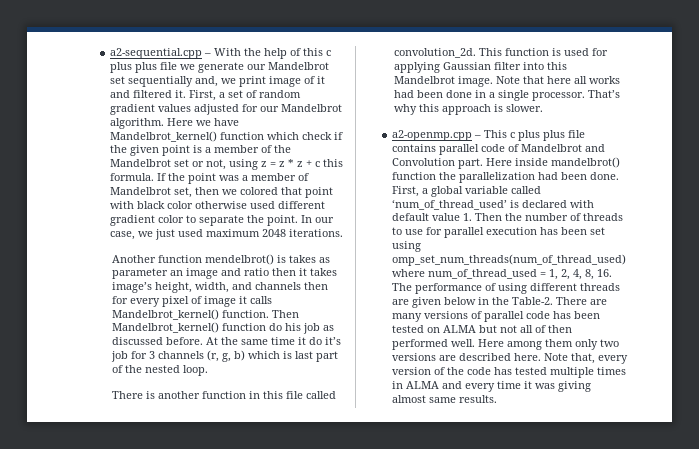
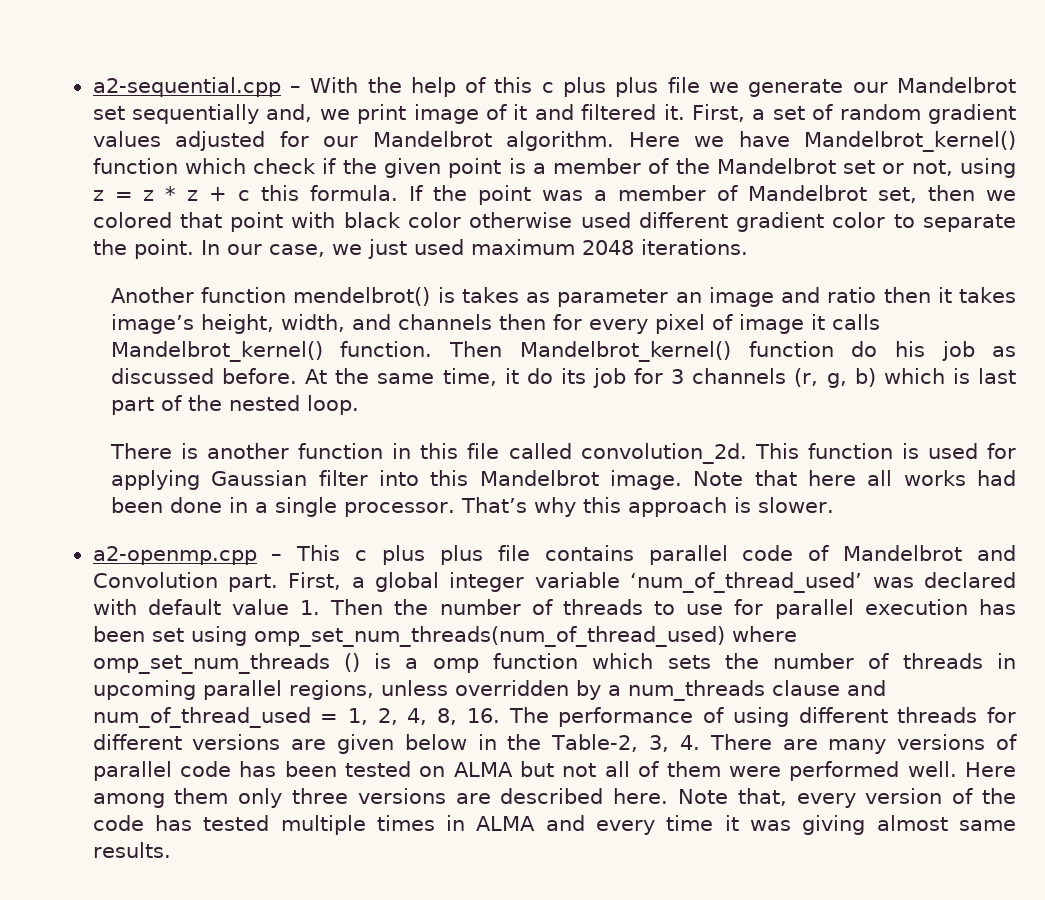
- At the same time it do it’s job for 3 channels (r, g, b) which is last part of the nested loop.
+ At the same time, it do its job for 3 channels (r, g, b) which is last part of the nested loop.
- Here inside mandelbrot() function the parallelization had been done. First, a global variable called ‘num_of_thread_used’ is declared with default value 1. Then the number of threads to use for parallel execution has been set using omp_set_num_threads(num_of_thread_used) where num_of_thread_used = 1, 2, 4, 8, 16. The performance of using different threads are given below in the Table-2. There are many versions of parallel code has been tested on ALMA but not all of then performed well.
+ First, a global integer variable ‘num_of_thread_used’ was declared with default value 1. Then the number of threads to use for parallel execution has been set using omp_set_num_threads(num_of_thread_used) where omp_set_num_threads () is a omp function which sets the number of threads in upcoming parallel regions, unless overridden by a num_threads clause and num_of_thread_used = 1, 2, 4, 8, 16. The performance of using different threads for different versions are given below in the Table-2, 3, 4. There are many versions of parallel code has been tested on ALMA but not all of them were performed well.
- Here among them only two versions are described here.
+ Here among them only three versions are described here.

